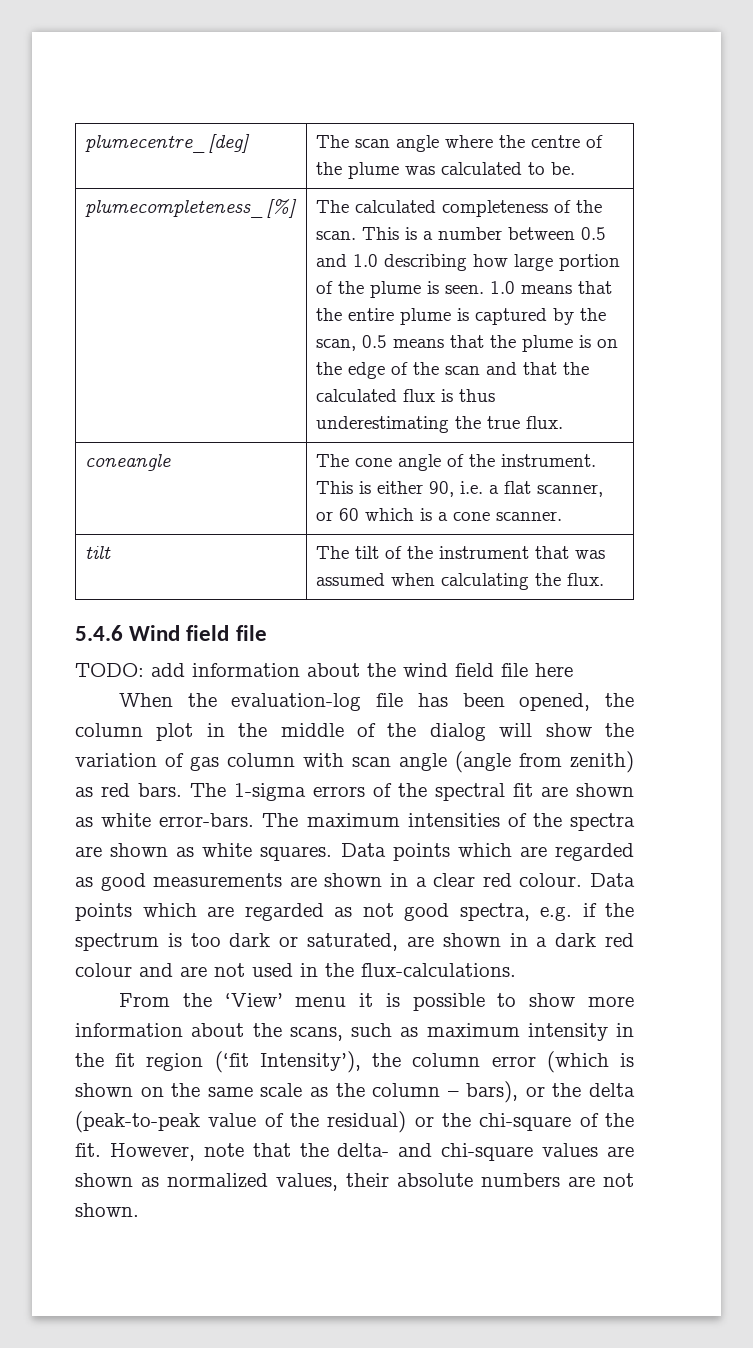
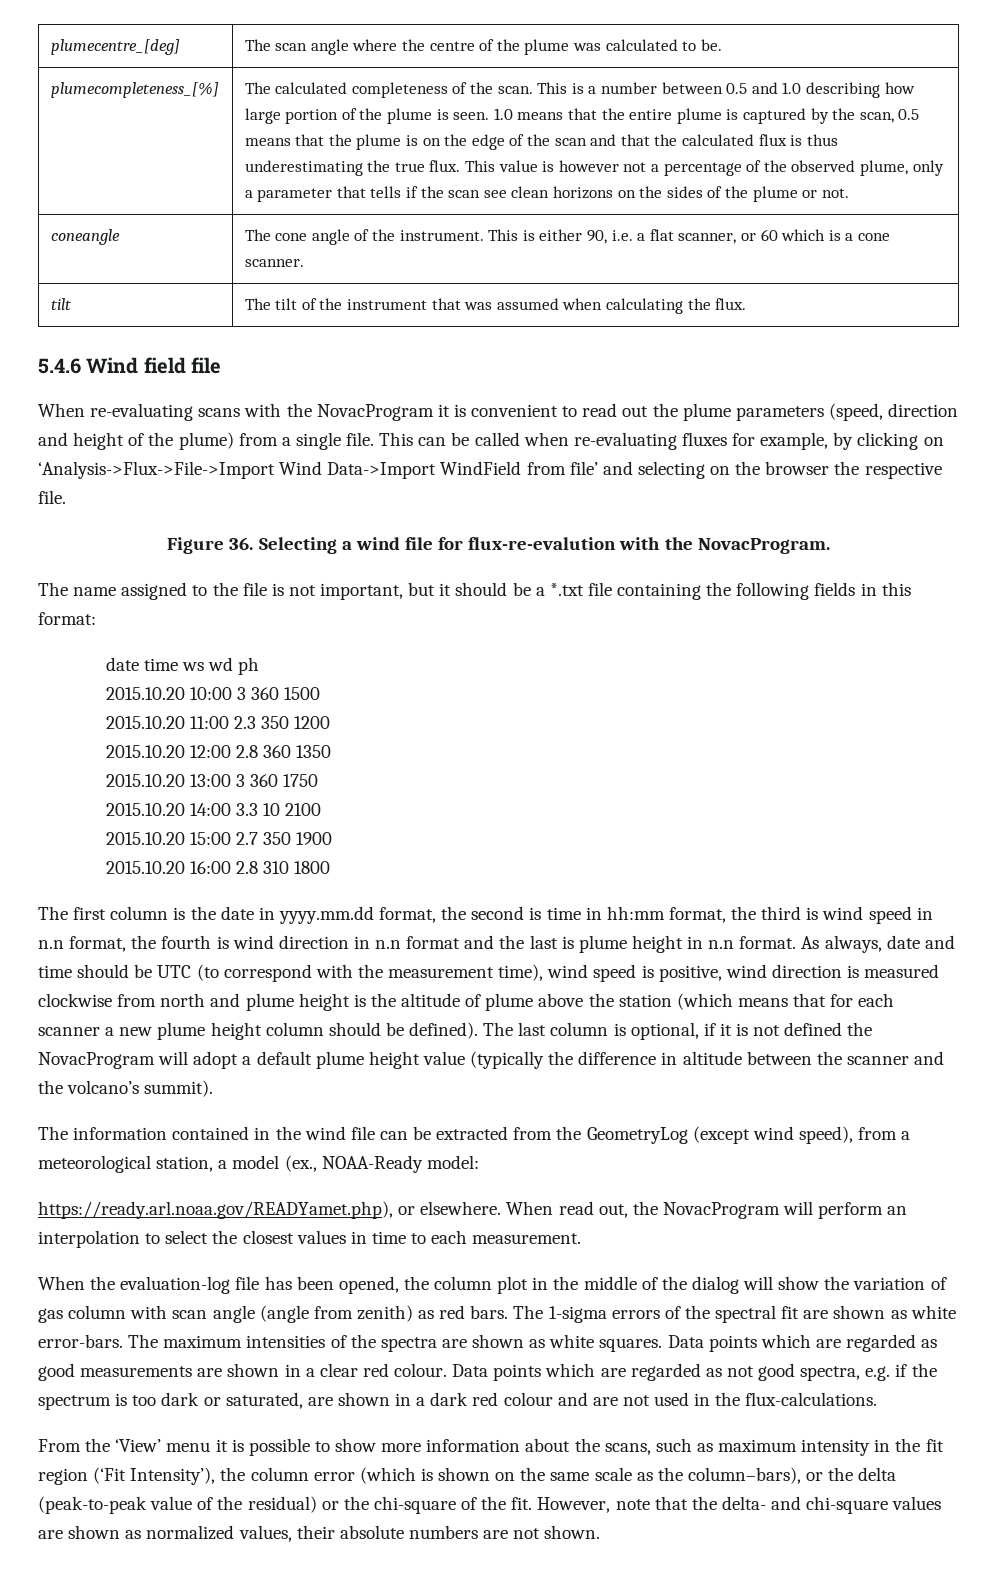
+ This value is however not a percentage of the observed plume, only a parameter that tells if the scan see clean horizons on the sides of the plume or not.
- TODO: add information about the wind field file here
+ When re-evaluating scans with the NovacProgram it is convenient to read out the plume parameters (speed, direction and height of the plume) from a single file. This can be called when re-evaluating fluxes for example, by clicking on ‘Analysis->Flux->File->Import Wind Data->Import WindField from file’ and selecting on the browser the respective file.
+ Figure 36. Selecting a wind file for flux-re-evalution with the NovacProgram.
+ The name assigned to the file is not important, but it should be a *.txt file containing the following fields in this format:
+ date time ws wd ph
+ 2015.10.20 10:00 3 360 1500
+ 2015.10.20 11:00 2.3 350 1200
+ 2015.10.20 12:00 2.8 360 1350
+ 2015.10.20 13:00 3 360 1750
+ 2015.10.20 14:00 3.3 10 2100
+ 2015.10.20 15:00 2.7 350 1900
+ 2015.10.20 16:00 2.8 310 1800
+ The first column is the date in yyyy.mm.dd format, the second is time in hh:mm format, the third is wind speed in n.n format, the fourth is wind direction in n.n format and the last is plume height in n.n format. As always, date and time should be UTC (to correspond with the measurement time), wind speed is positive, wind direction is measured clockwise from north and plume height is the altitude of plume above the station (which means that for each scanner a new plume height column should be defined). The last column is optional, if it is not defined the NovacProgram will adopt a default plume height value (typically the difference in altitude between the scanner and the volcano’s summit).
+ The information contained in the wind file can be extracted from the GeometryLog (except wind speed), from a meteorological station, a model (ex., NOAA-Ready model:
+ https://ready.arl.noaa.gov/READYamet.php), or elsewhere. When read out, the NovacProgram will perform an interpolation to select the closest values in time to each measurement.
- From the ‘View’ menu it is possible to show more information about the scans, such as maximum intensity in the fit region (‘fit Intensity’), the column error (which is shown on the same scale as the column – bars), or the delta (peak-to-peak value of the residual) or the chi-square of the fit.
+ From the ‘View’ menu it is possible to show more information about the scans, such as maximum intensity in the fit region (‘Fit Intensity’), the column error (which is shown on the same scale as the column–bars), or the delta (peak-to-peak value of the residual) or the chi-square of the fit.

